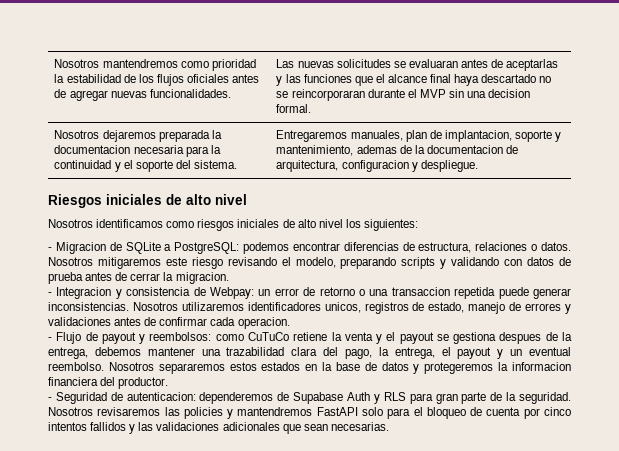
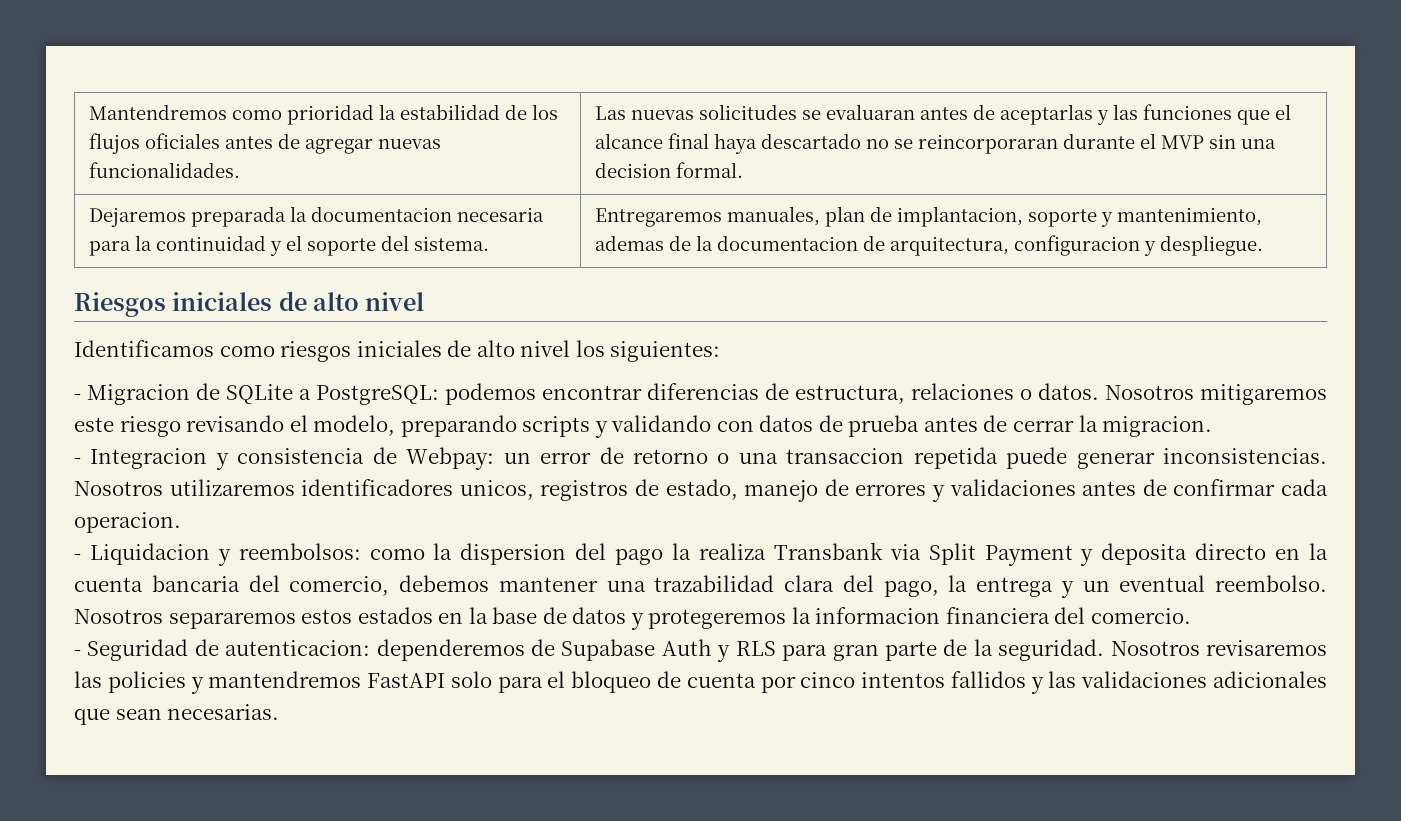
- Nosotros mantendremos como prioridad la estabilidad de los flujos oficiales antes de agregar nuevas funcionalidades.
+ Mantendremos como prioridad la estabilidad de los flujos oficiales antes de agregar nuevas funcionalidades.
- Nosotros dejaremos preparada la documentacion necesaria para la continuidad y el soporte del sistema. | Entregaremos manuales, plan de implantacion, soporte y mantenimiento, ademas de la documentacion de arquitectura, configuracion y despliegue.
+ Dejaremos preparada la documentacion necesaria para la continuidad y el soporte del sistema. | Entregaremos manuales, plan de implantacion, soporte y mantenimiento, ademas de la documentacion de arquitectura, configuracion y despliegue.
- Nosotros identificamos como riesgos iniciales de alto nivel los siguientes:
+ Identificamos como riesgos iniciales de alto nivel los siguientes:
- - Flujo de payout y reembolsos: como CuTuCo retiene la venta y el payout se gestiona despues de la entrega, debemos mantener una trazabilidad clara del pago, la entrega, el payout y un eventual reembolso.
+ - Liquidacion y reembolsos: como la dispersion del pago la realiza Transbank via Split Payment y deposita directo en la cuenta bancaria del comercio, debemos mantener una trazabilidad clara del pago, la entrega y un eventual reembolso.
- Nosotros separaremos estos estados en la base de datos y protegeremos la informacion financiera del productor.
+ Nosotros separaremos estos estados en la base de datos y protegeremos la informacion financiera del comercio.

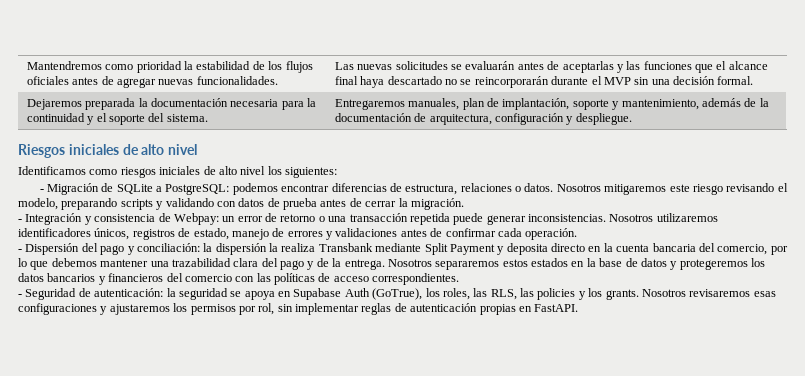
- Las nuevas solicitudes se evaluaran antes de aceptarlas y las funciones que el alcance final haya descartado no se reincorporaran durante el MVP sin una decision formal.
+ Las nuevas solicitudes se evaluarán antes de aceptarlas y las funciones que el alcance final haya descartado no se reincorporarán durante el MVP sin una decisión formal.
- Dejaremos preparada la documentacion necesaria para la continuidad y el soporte del sistema. | Entregaremos manuales, plan de implantacion, soporte y mantenimiento, ademas de la documentacion de arquitectura, configuracion y despliegue.
+ Dejaremos preparada la documentación necesaria para la continuidad y el soporte del sistema. | Entregaremos manuales, plan de implantación, soporte y mantenimiento, además de la documentación de arquitectura, configuración y despliegue.
- - Migracion de SQLite a PostgreSQL: podemos encontrar diferencias de estructura, relaciones o datos.
+ - Migración de SQLite a PostgreSQL: podemos encontrar diferencias de estructura, relaciones o datos.
- Nosotros mitigaremos este riesgo revisando el modelo, preparando scripts y validando con datos de prueba antes de cerrar la migracion.
- - Integracion y consistencia de Webpay: un error de retorno o una transaccion repetida puede generar inconsistencias.
+ Nosotros mitigaremos este riesgo revisando el modelo, preparando scripts y validando con datos de prueba antes de cerrar la migración.
+ - Integración y consistencia de Webpay: un error de retorno o una transacción repetida puede generar inconsistencias.
- Nosotros utilizaremos identificadores unicos, registros de estado, manejo de errores y validaciones antes de confirmar cada operacion.
- - Liquidacion y reembolsos: como la dispersion del pago la realiza Transbank via Split Payment y deposita directo en la cuenta bancaria del comercio, debemos mantener una trazabilidad clara del pago, la entrega y un eventual reembolso.
+ Nosotros utilizaremos identificadores únicos, registros de estado, manejo de errores y validaciones antes de confirmar cada operación.
+ - Dispersión del pago y conciliación: la dispersión la realiza Transbank mediante Split Payment y deposita directo en la cuenta bancaria del comercio, por lo que debemos mantener una trazabilidad clara del pago y de la entrega.
- Nosotros separaremos estos estados en la base de datos y protegeremos la informacion financiera del comercio.
- - Seguridad de autenticacion: dependeremos de Supabase Auth y RLS para gran parte de la seguridad. Nosotros revisaremos las policies y mantendremos FastAPI solo para el bloqueo de cuenta por cinco intentos fallidos y las validaciones adicionales que sean necesarias.
+ Nosotros separaremos estos estados en la base de datos y protegeremos los datos bancarios y financieros del comercio con las políticas de acceso correspondientes.
+ - Seguridad de autenticación: la seguridad se apoya en Supabase Auth (GoTrue), los roles, las RLS, las policies y los grants. Nosotros revisaremos esas configuraciones y ajustaremos los permisos por rol, sin implementar reglas de autenticación propias en FastAPI.

